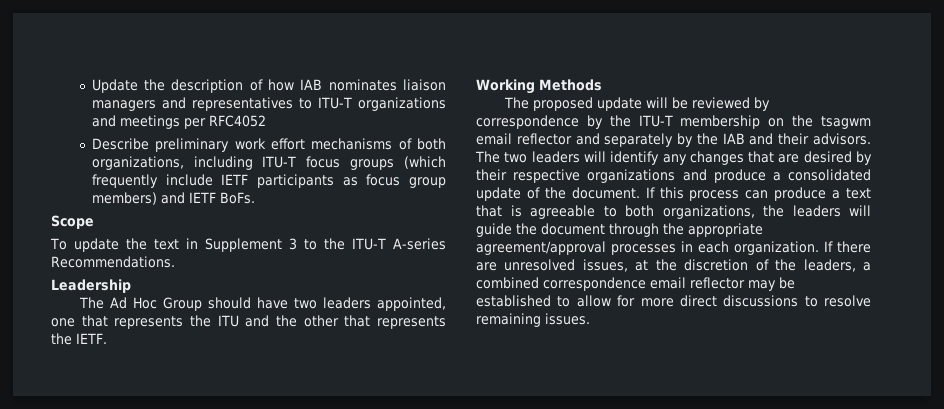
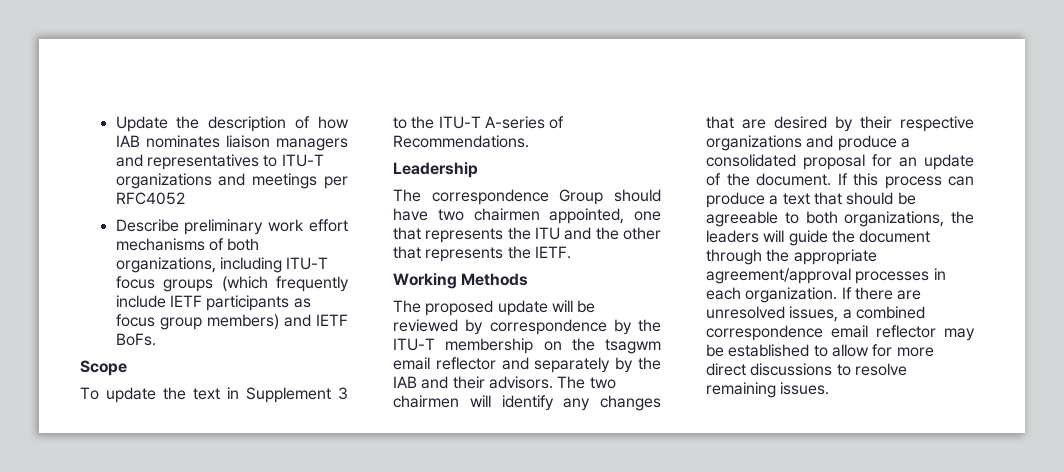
- To update the text in Supplement 3 to the ITU-T A-series Recommendations.
+ To update the text in Supplement 3 to the ITU-T A-series of Recommendations.
- The Ad Hoc Group should have two leaders appointed, one that represents the ITU and the other that represents the IETF.
+ The correspondence Group should have two chairmen appointed, one that represents the ITU and the other that represents the IETF.
- The two leaders will identify any changes that are desired by their respective organizations and produce a consolidated update of the document.
+ The two chairmen will identify any changes that are desired by their respective organizations and produce a consolidated proposal for an update of the document.
- If this process can produce a text that is agreeable to both organizations, the leaders will guide the document through the appropriate agreement/approval processes in each organization.
+ If this process can produce a text that should be agreeable to both organizations, the leaders will guide the document through the appropriate agreement/approval processes in each organization.
- If there are unresolved issues, at the discretion of the leaders, a combined correspondence email reflector may be established to allow for more direct discussions to resolve remaining issues.
+ If there are unresolved issues, a combined correspondence email reflector may be established to allow for more direct discussions to resolve remaining issues.

